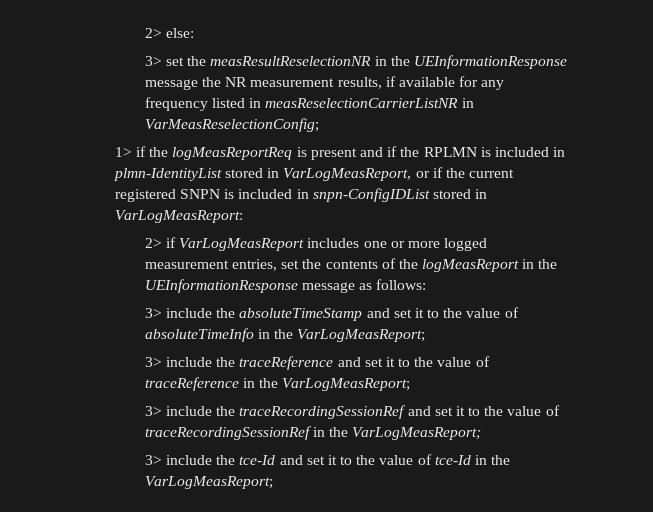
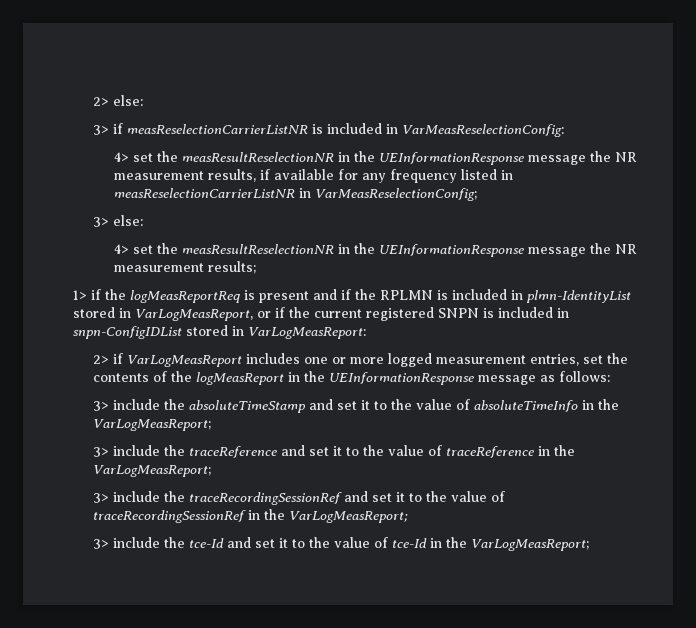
- 3> set the measResultReselectionNR in the UEInformationResponse message the NR measurement results, if available for any frequency listed in measReselectionCarrierListNR in VarMeasReselectionConfig;
+ 3> if measReselectionCarrierListNR is included in VarMeasReselectionConfig:
+ 4> set the measResultReselectionNR in the UEInformationResponse message the NR measurement results, if available for any frequency listed in measReselectionCarrierListNR in VarMeasReselectionConfig;
+ 3> else:
+ 4> set the measResultReselectionNR in the UEInformationResponse message the NR measurement results;

